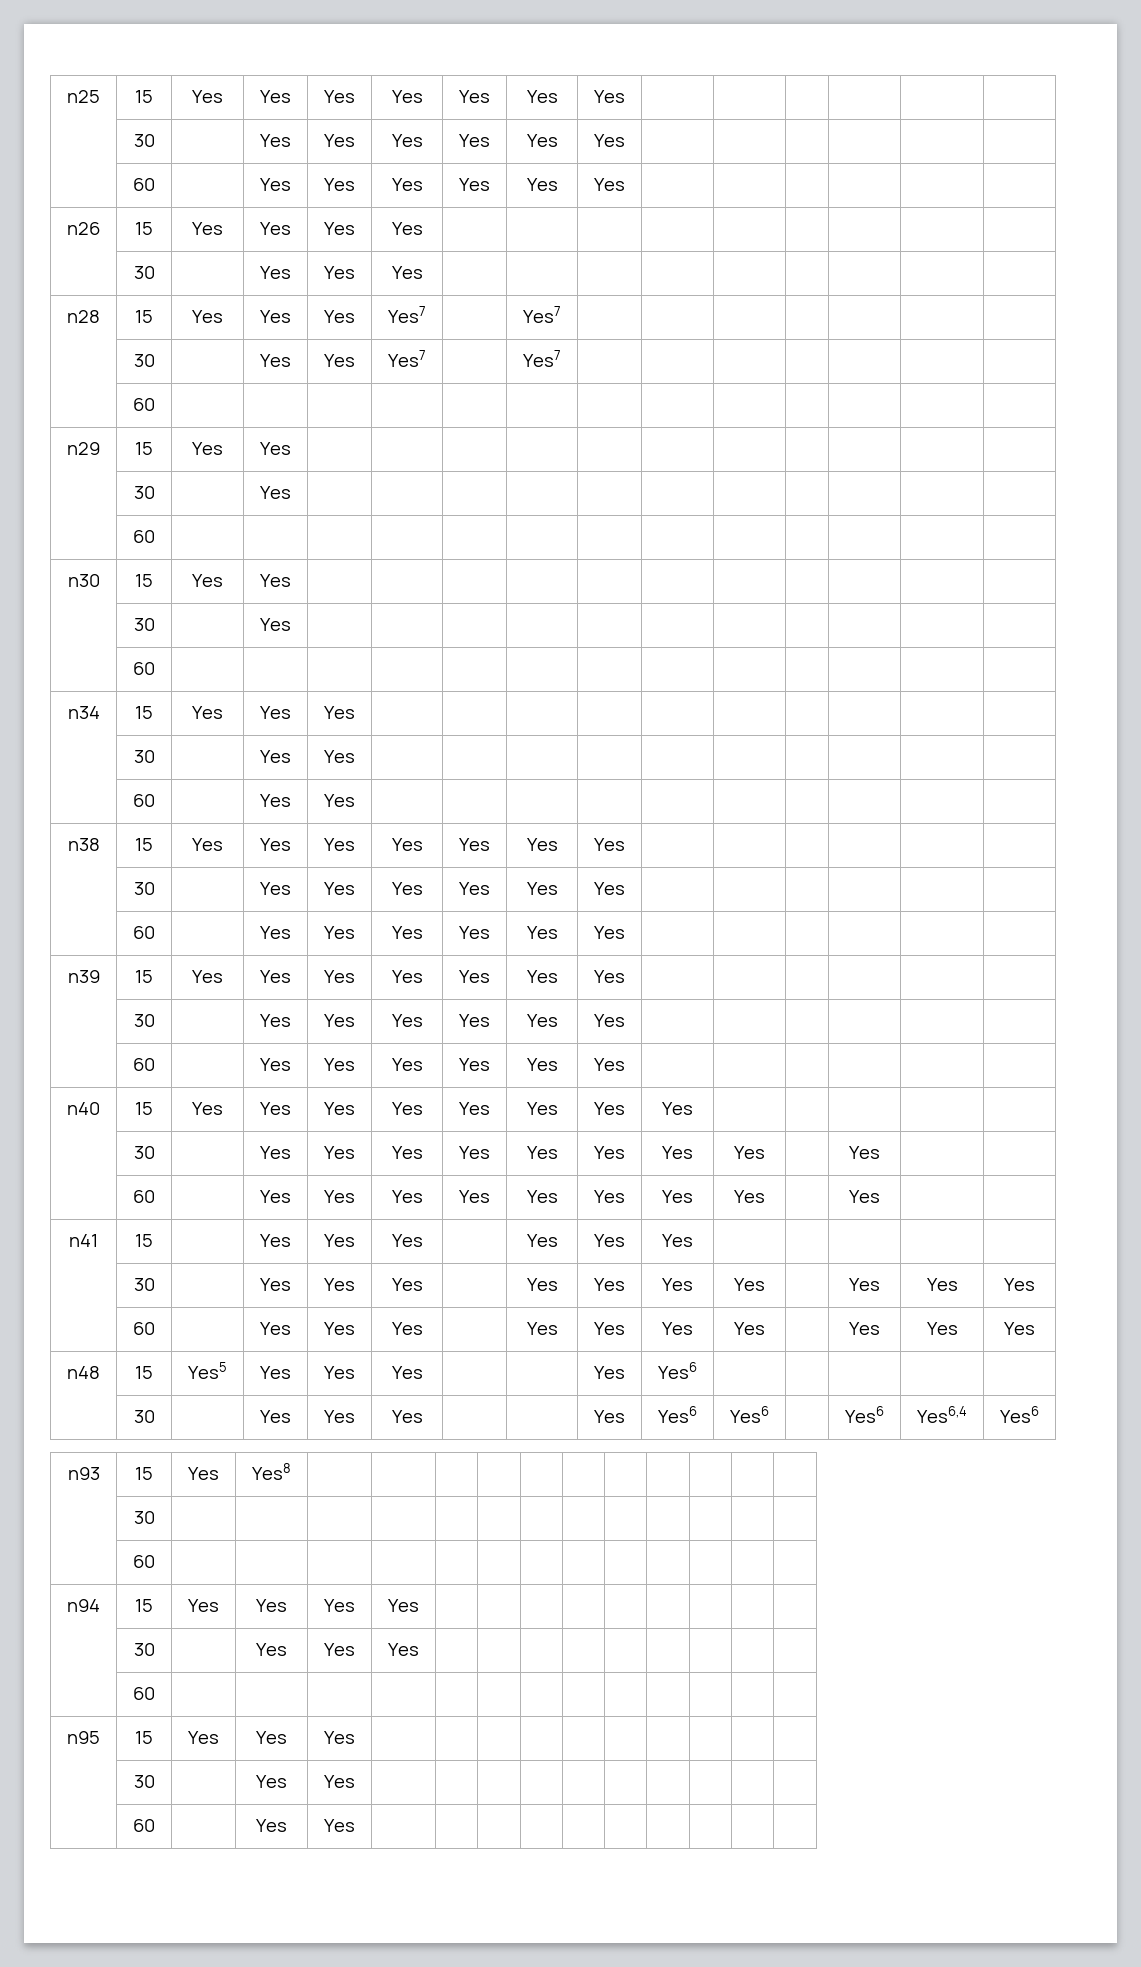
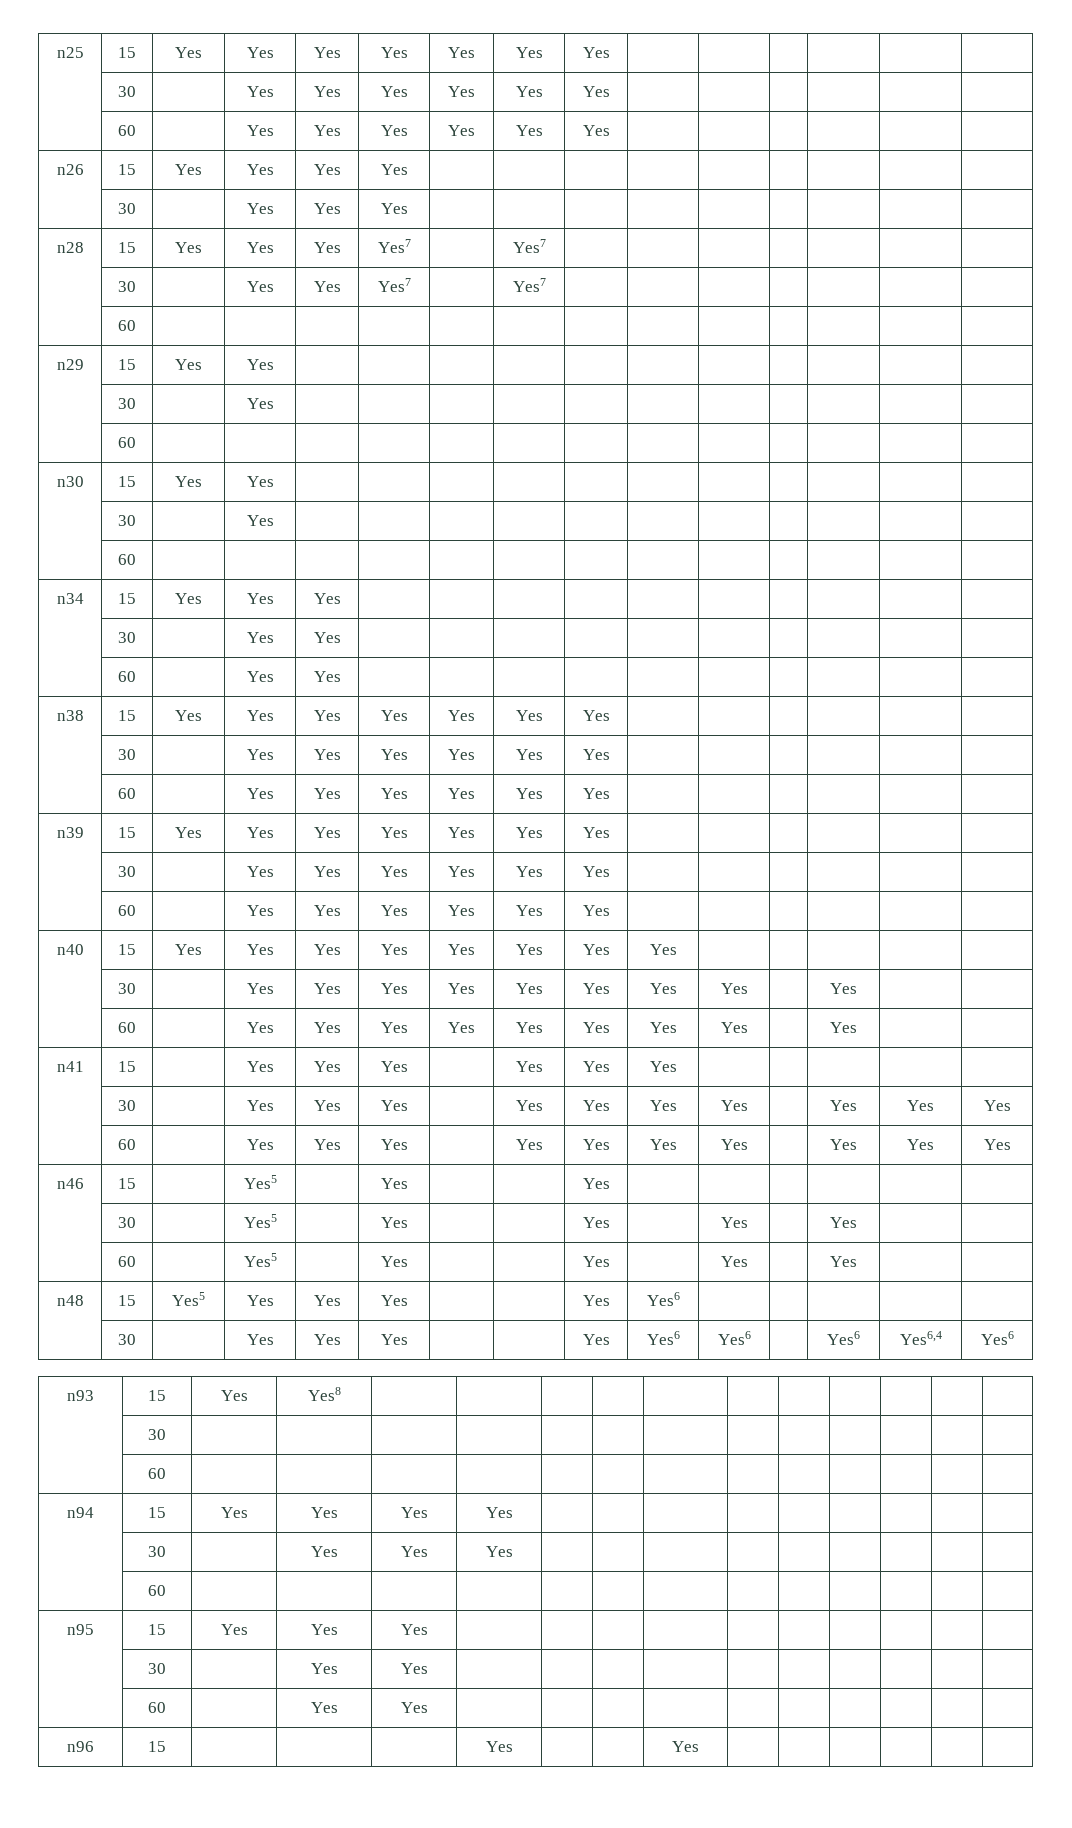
+ n46 | 15 | | Yes5 | | Yes | | | Yes | | | | | |
+ | 30 | | Yes5 | | Yes | | | Yes | | Yes | | Yes | |
+ | 60 | | Yes5 | | Yes | | | Yes | | Yes | | Yes | |
+ n96 | 15 | | | | Yes | | | Yes | | | | | |

